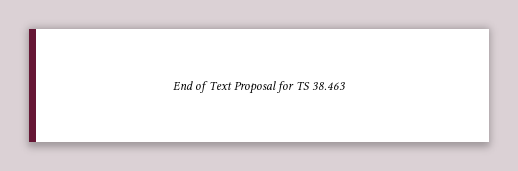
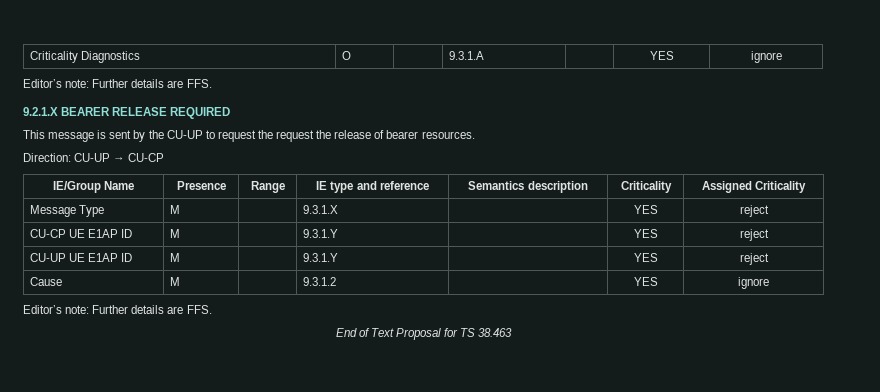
+ Criticality Diagnostics | O | | 9.3.1.A | | YES | ignore
+ Editor’s note: Further details are FFS.
+ 9.2.1.X BEARER RELEASE REQUIRED
+ This message is sent by the CU-UP to request the request the release of bearer resources.
+ Direction: CU-UP → CU-CP
+ IE/Group Name | Presence | Range | IE type and reference | Semantics description | Criticality | Assigned Criticality
+ Message Type | M | | 9.3.1.X | | YES | reject
+ CU-CP UE E1AP ID | M | | 9.3.1.Y | | YES | reject
+ CU-UP UE E1AP ID | M | | 9.3.1.Y | | YES | reject
+ Cause | M | | 9.3.1.2 | | YES | ignore
+ Editor’s note: Further details are FFS.

